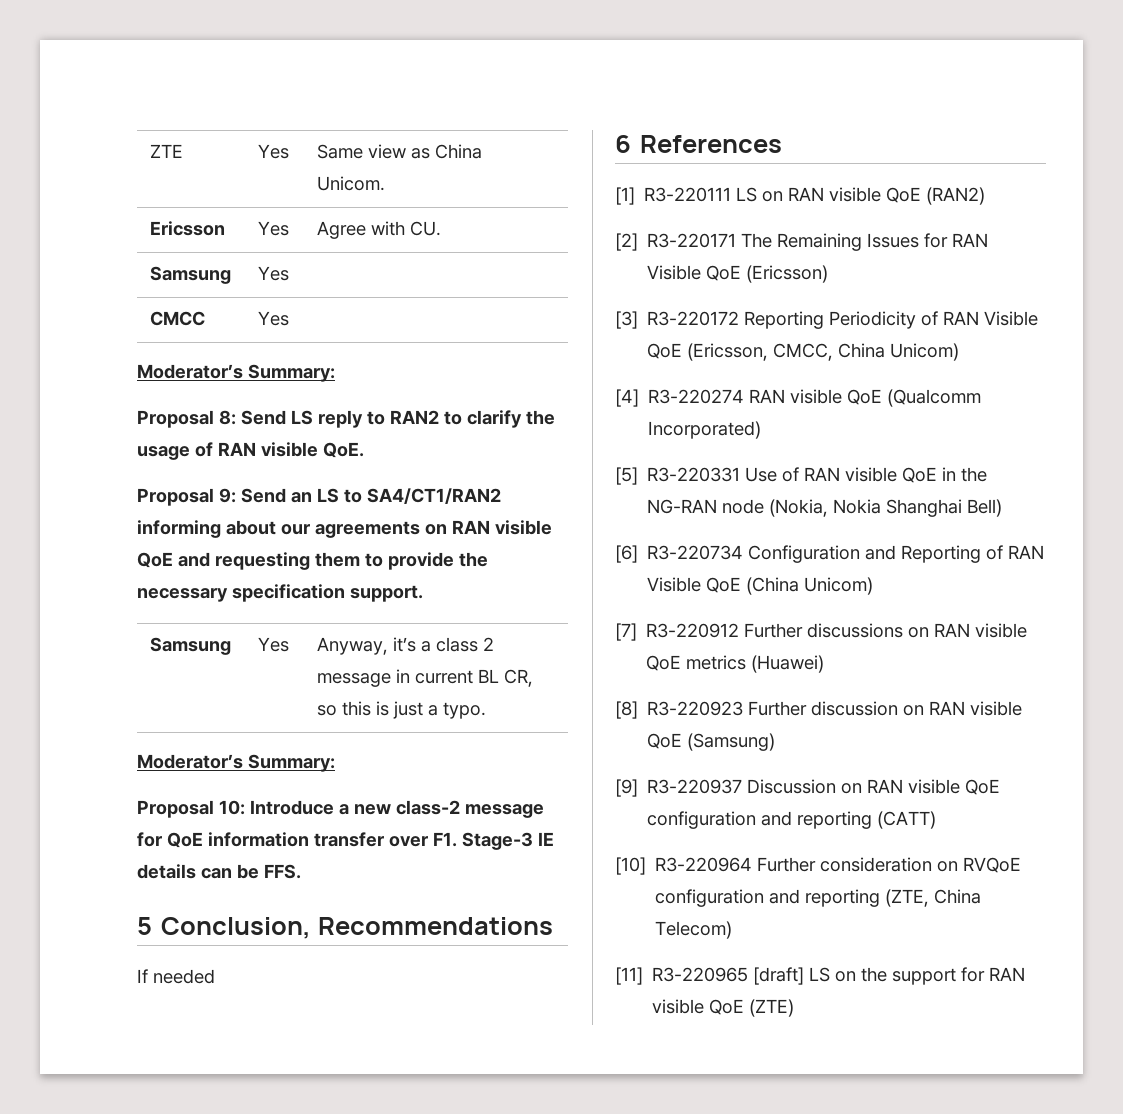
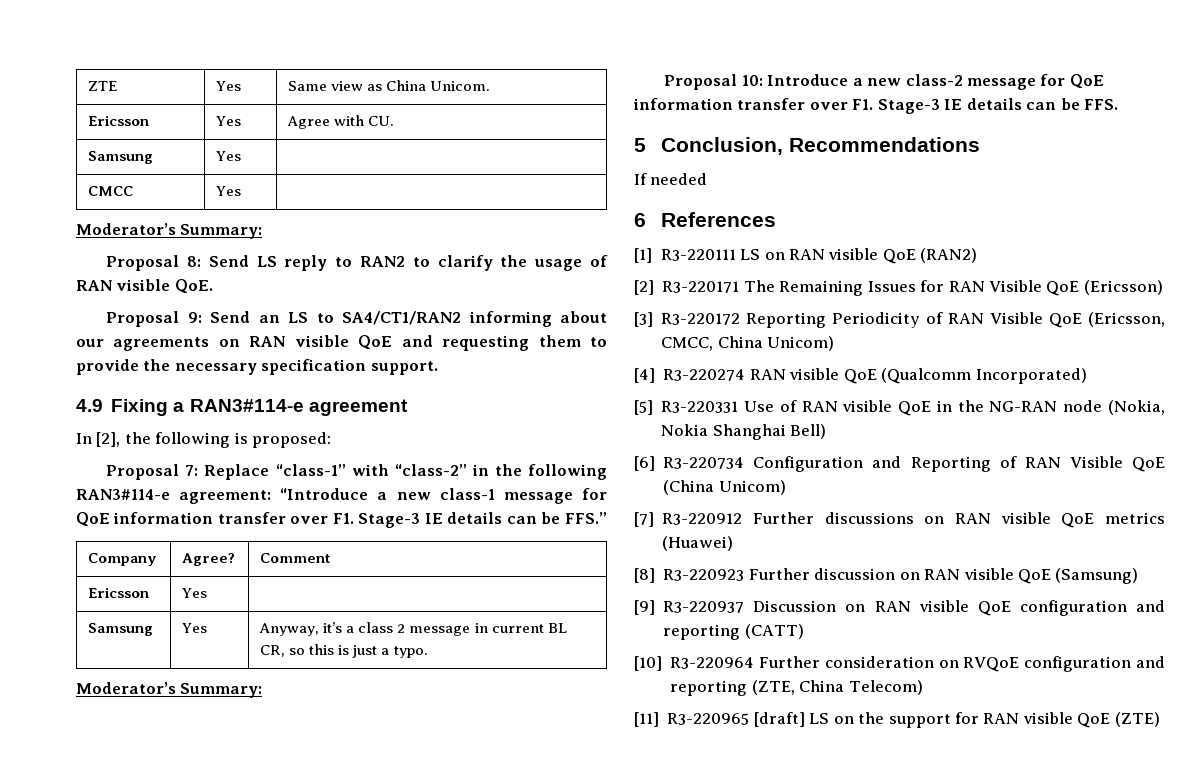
+ 4.9 Fixing a RAN3#114-e agreement
+ In [2], the following is proposed:
+ Proposal 7: Replace “class-1” with “class-2” in the following RAN3#114-e agreement: “Introduce a new class-1 message for QoE information transfer over F1. Stage-3 IE details can be FFS.”
+ Company | Agree? | Comment
+ Ericsson | Yes |

